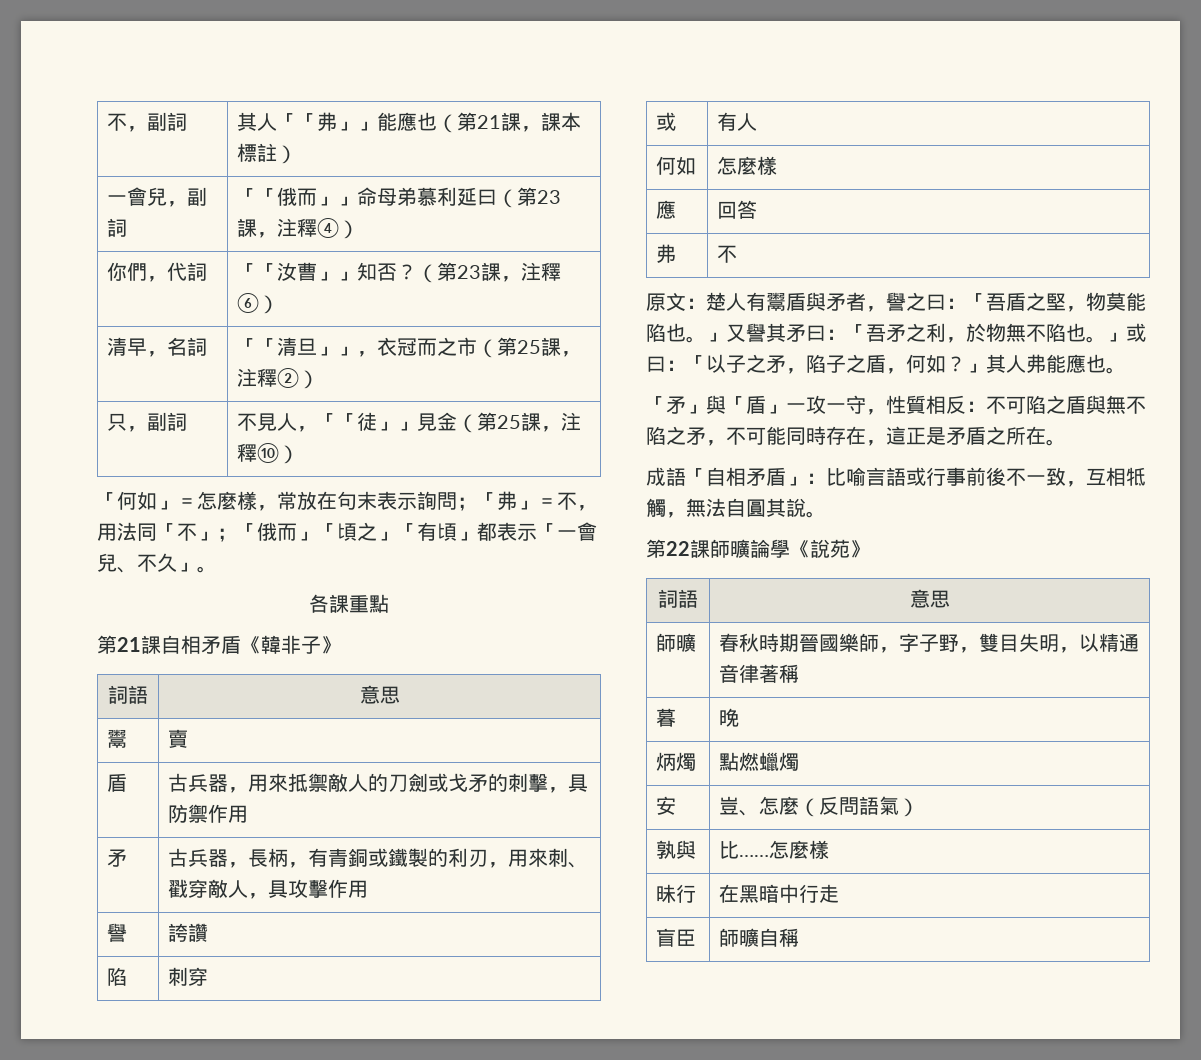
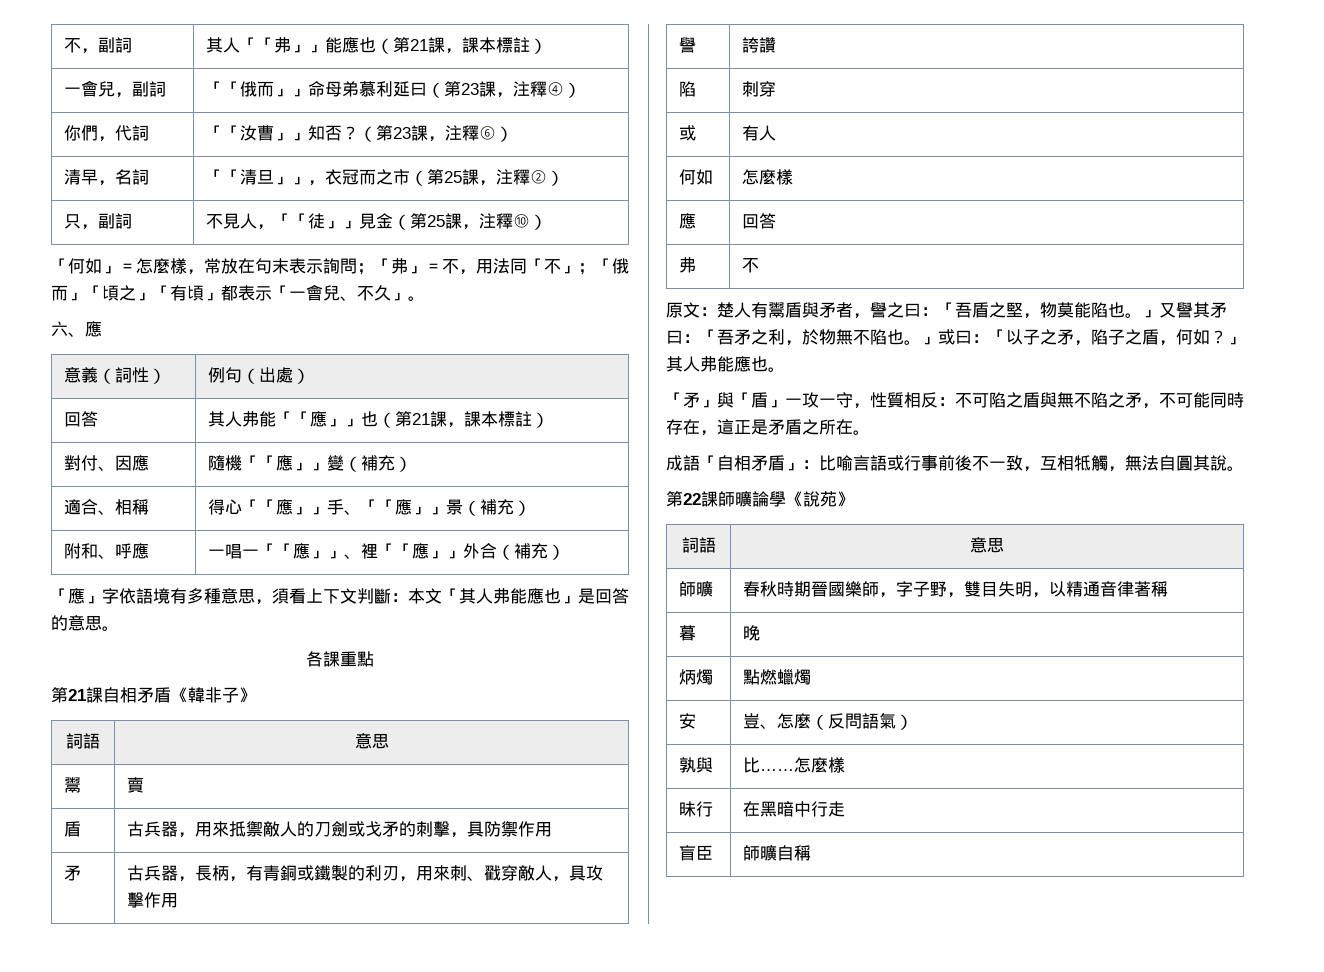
+ 六、應
+ 意義（詞性） | 例句（出處）
+ 回答 | 其人弗能「「應」」也（第21課，課本標註）
+ 對付、因應 | 隨機「「應」」變（補充）
+ 適合、相稱 | 得心「「應」」手、「「應」」景（補充）
+ 附和、呼應 | 一唱一「「應」」、裡「「應」」外合（補充）
+ 「應」字依語境有多種意思，須看上下文判斷：本文「其人弗能應也」是回答的意思。

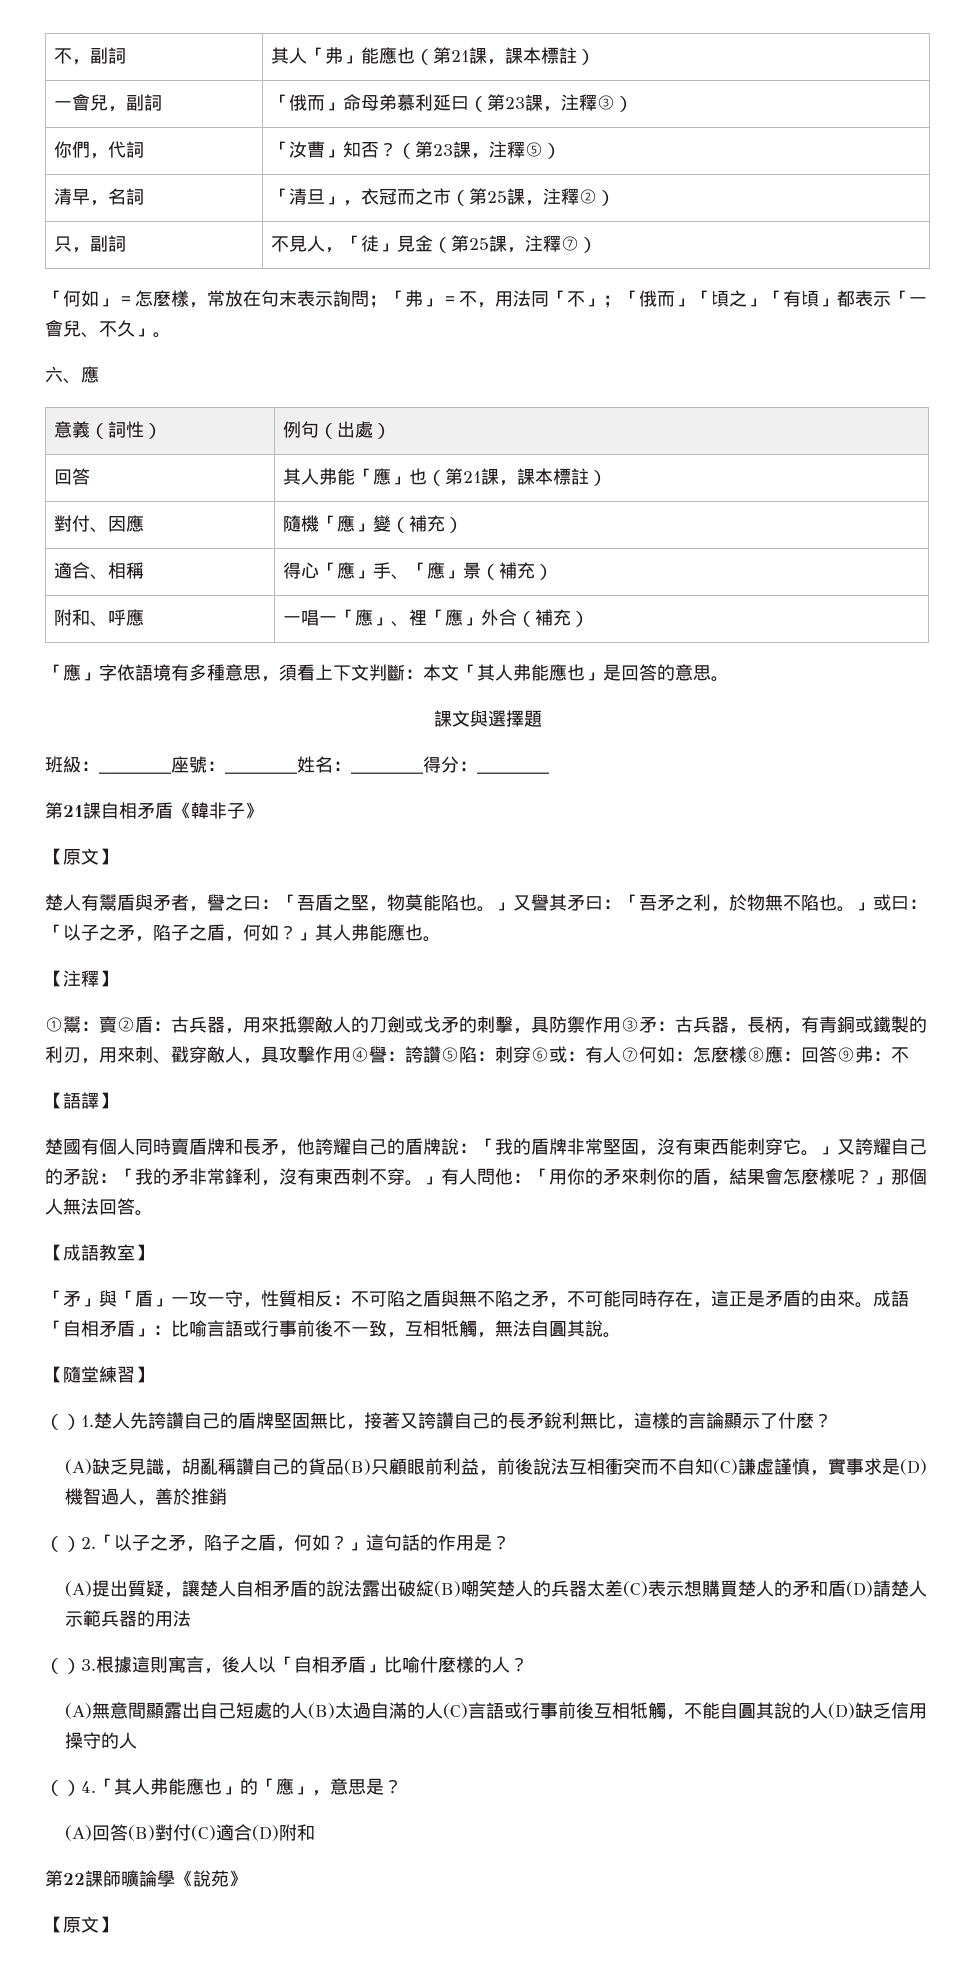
- 不，副詞 | 其人「「弗」」能應也（第21課，課本標註）
+ 不，副詞 | 其人「弗」能應也（第21課，課本標註）
- 一會兒，副詞 | 「「俄而」」命母弟慕利延曰（第23課，注釋④）
+ 一會兒，副詞 | 「俄而」命母弟慕利延曰（第23課，注釋③）
- 你們，代詞 | 「「汝曹」」知否？（第23課，注釋⑥）
+ 你們，代詞 | 「汝曹」知否？（第23課，注釋⑤）
- 清早，名詞 | 「「清旦」」，衣冠而之市（第25課，注釋②）
+ 清早，名詞 | 「清旦」，衣冠而之市（第25課，注釋②）
- 只，副詞 | 不見人，「「徒」」見金（第25課，注釋⑩）
+ 只，副詞 | 不見人，「徒」見金（第25課，注釋⑦）
- 回答 | 其人弗能「「應」」也（第21課，課本標註）
+ 回答 | 其人弗能「應」也（第21課，課本標註）
- 對付、因應 | 隨機「「應」」變（補充）
+ 對付、因應 | 隨機「應」變（補充）
- 適合、相稱 | 得心「「應」」手、「「應」」景（補充）
+ 適合、相稱 | 得心「應」手、「應」景（補充）
- 附和、呼應 | 一唱一「「應」」、裡「「應」」外合（補充）
+ 附和、呼應 | 一唱一「應」、裡「應」外合（補充）
- 各課重點
+ 課文與選擇題
+ 班級：＿＿＿＿座號：＿＿＿＿姓名：＿＿＿＿得分：＿＿＿＿
  第21課自相矛盾《韓非子》
- 詞語 | 意思
- 鬻 | 賣
- 盾 | 古兵器，用來抵禦敵人的刀劍或戈矛的刺擊，具防禦作用
- 矛 | 古兵器，長柄，有青銅或鐵製的利刃，用來刺、戳穿敵人，具攻擊作用
- 譽 | 誇讚
- 陷 | 刺穿
- 或 | 有人
- 何如 | 怎麼樣
- 應 | 回答
- 弗 | 不
- 原文：楚人有鬻盾與矛者，譽之曰：「吾盾之堅，物莫能陷也。」又譽其矛曰：「吾矛之利，於物無不陷也。」或曰：「以子之矛，陷子之盾，何如？」其人弗能應也。
+ 【原文】
+ 楚人有鬻盾與矛者，譽之曰：「吾盾之堅，物莫能陷也。」又譽其矛曰：「吾矛之利，於物無不陷也。」或曰：「以子之矛，陷子之盾，何如？」其人弗能應也。
+ 【注釋】
+ ①鬻：賣②盾：古兵器，用來抵禦敵人的刀劍或戈矛的刺擊，具防禦作用③矛：古兵器，長柄，有青銅或鐵製的利刃，用來刺、戳穿敵人，具攻擊作用④譽：誇讚⑤陷：刺穿⑥或：有人⑦何如：怎麼樣⑧應：回答⑨弗：不
+ 【語譯】
+ 楚國有個人同時賣盾牌和長矛，他誇耀自己的盾牌說：「我的盾牌非常堅固，沒有東西能刺穿它。」又誇耀自己的矛說：「我的矛非常鋒利，沒有東西刺不穿。」有人問他：「用你的矛來刺你的盾，結果會怎麼樣呢？」那個人無法回答。
+ 【成語教室】
- 「矛」與「盾」一攻一守，性質相反：不可陷之盾與無不陷之矛，不可能同時存在，這正是矛盾之所在。
- 成語「自相矛盾」：比喻言語或行事前後不一致，互相牴觸，無法自圓其說。
+ 「矛」與「盾」一攻一守，性質相反：不可陷之盾與無不陷之矛，不可能同時存在，這正是矛盾的由來。成語「自相矛盾」：比喻言語或行事前後不一致，互相牴觸，無法自圓其說。
+ 【隨堂練習】
+ （）1.楚人先誇讚自己的盾牌堅固無比，接著又誇讚自己的長矛銳利無比，這樣的言論顯示了什麼？
+ (A)缺乏見識，胡亂稱讚自己的貨品(B)只顧眼前利益，前後說法互相衝突而不自知(C)謙虛謹慎，實事求是(D)機智過人，善於推銷
+ （）2.「以子之矛，陷子之盾，何如？」這句話的作用是？
+ (A)提出質疑，讓楚人自相矛盾的說法露出破綻(B)嘲笑楚人的兵器太差(C)表示想購買楚人的矛和盾(D)請楚人示範兵器的用法
+ （）3.根據這則寓言，後人以「自相矛盾」比喻什麼樣的人？
+ (A)無意間顯露出自己短處的人(B)太過自滿的人(C)言語或行事前後互相牴觸，不能自圓其說的人(D)缺乏信用操守的人
+ （）4.「其人弗能應也」的「應」，意思是？
+ (A)回答(B)對付(C)適合(D)附和
  第22課師曠論學《說苑》
- 詞語 | 意思
- 師曠 | 春秋時期晉國樂師，字子野，雙目失明，以精通音律著稱
- 暮 | 晚
- 炳燭 | 點燃蠟燭
- 安 | 豈、怎麼（反問語氣）
- 孰與 | 比……怎麼樣
- 昧行 | 在黑暗中行走
- 盲臣 | 師曠自稱
+ 【原文】

